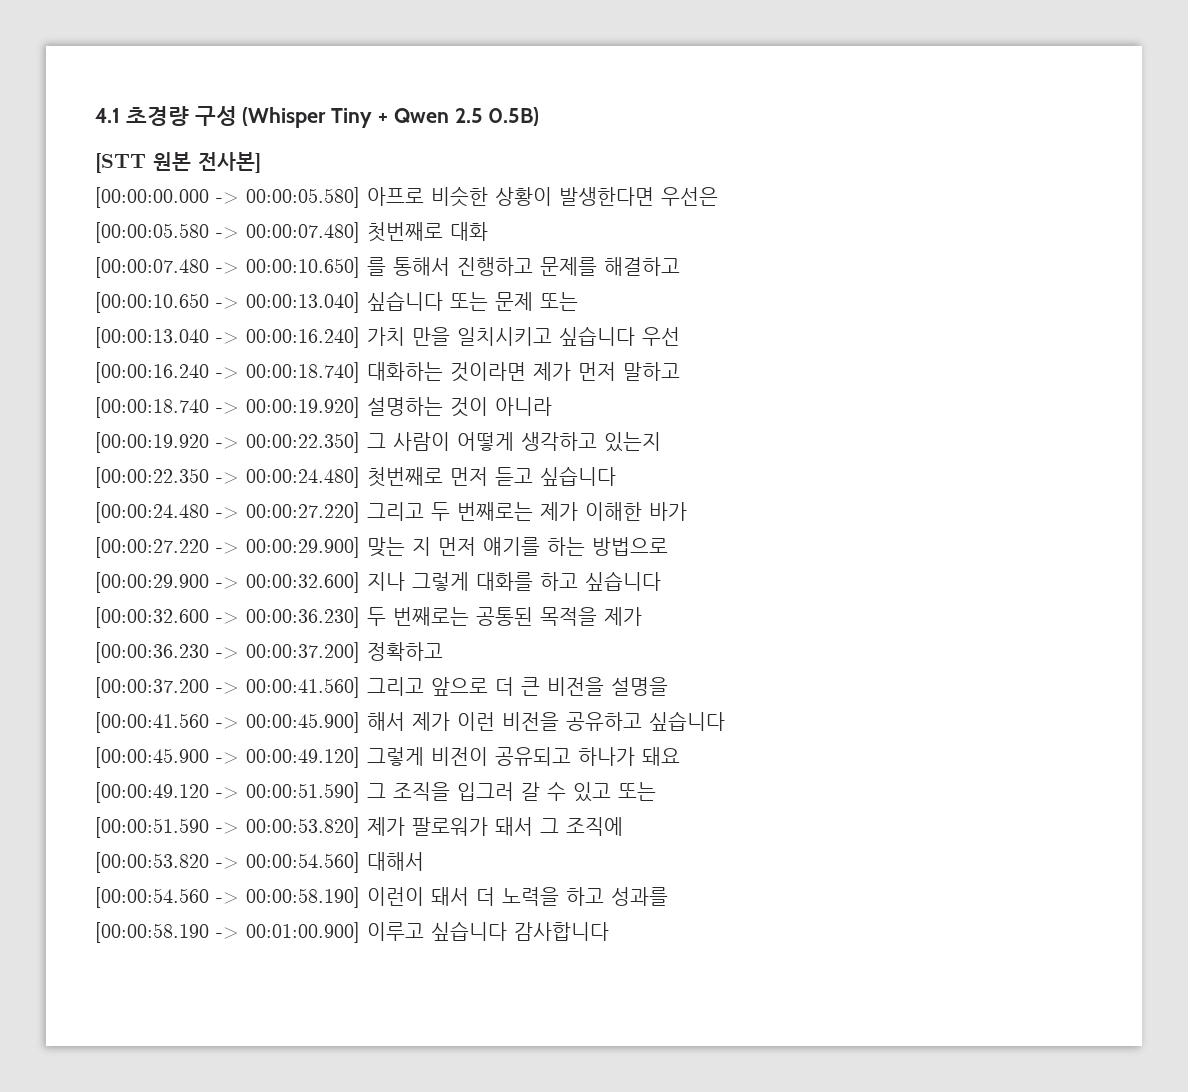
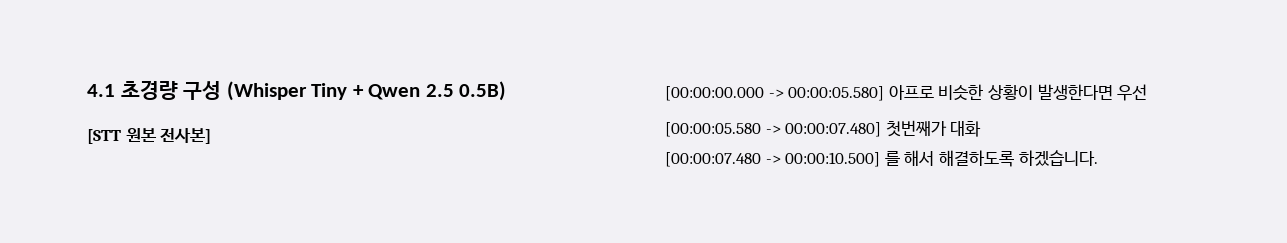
- [00:00:00.000 -> 00:00:05.580] 아프로 비슷한 상황이 발생한다면 우선은
+ [00:00:00.000 -> 00:00:05.580] 아프로 비슷한 상황이 발생한다면 우선
- [00:00:05.580 -> 00:00:07.480] 첫번째로 대화
+ [00:00:05.580 -> 00:00:07.480] 첫번째가 대화
- [00:00:07.480 -> 00:00:10.650] 를 통해서 진행하고 문제를 해결하고
- [00:00:10.650 -> 00:00:13.040] 싶습니다 또는 문제 또는
- [00:00:13.040 -> 00:00:16.240] 가치 만을 일치시키고 싶습니다 우선
- [00:00:16.240 -> 00:00:18.740] 대화하는 것이라면 제가 먼저 말하고
- [00:00:18.740 -> 00:00:19.920] 설명하는 것이 아니라
- [00:00:19.920 -> 00:00:22.350] 그 사람이 어떻게 생각하고 있는지
- [00:00:22.350 -> 00:00:24.480] 첫번째로 먼저 듣고 싶습니다
- [00:00:24.480 -> 00:00:27.220] 그리고 두 번째로는 제가 이해한 바가
- [00:00:27.220 -> 00:00:29.900] 맞는 지 먼저 얘기를 하는 방법으로
- [00:00:29.900 -> 00:00:32.600] 지나 그렇게 대화를 하고 싶습니다
- [00:00:32.600 -> 00:00:36.230] 두 번째로는 공통된 목적을 제가
- [00:00:36.230 -> 00:00:37.200] 정확하고
- [00:00:37.200 -> 00:00:41.560] 그리고 앞으로 더 큰 비전을 설명을
- [00:00:41.560 -> 00:00:45.900] 해서 제가 이런 비전을 공유하고 싶습니다
- [00:00:45.900 -> 00:00:49.120] 그렇게 비전이 공유되고 하나가 돼요
- [00:00:49.120 -> 00:00:51.590] 그 조직을 입그러 갈 수 있고 또는
- [00:00:51.590 -> 00:00:53.820] 제가 팔로워가 돼서 그 조직에
- [00:00:53.820 -> 00:00:54.560] 대해서
- [00:00:54.560 -> 00:00:58.190] 이런이 돼서 더 노력을 하고 성과를
- [00:00:58.190 -> 00:01:00.900] 이루고 싶습니다 감사합니다
+ [00:00:07.480 -> 00:00:10.500] 를 해서 해결하도록 하겠습니다.

